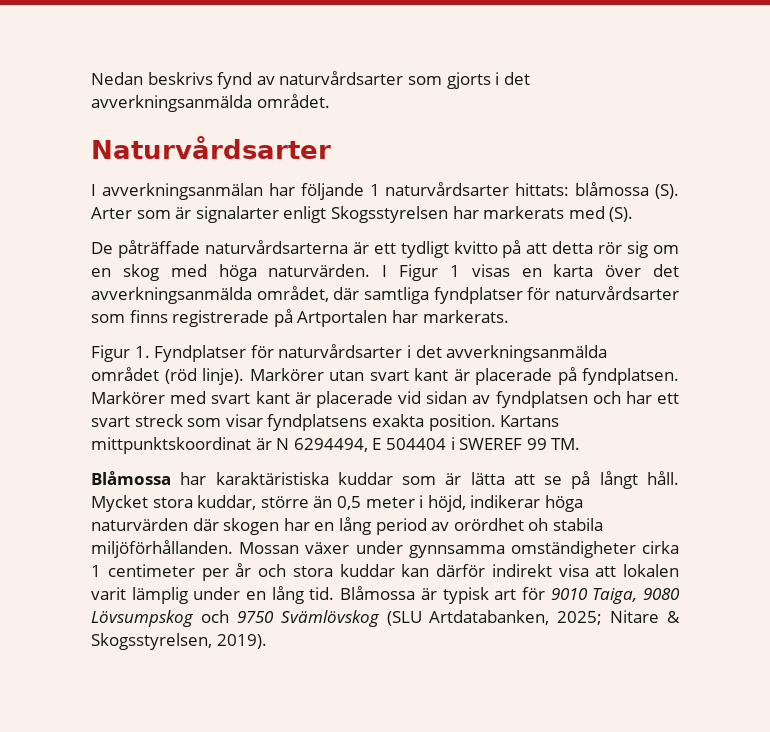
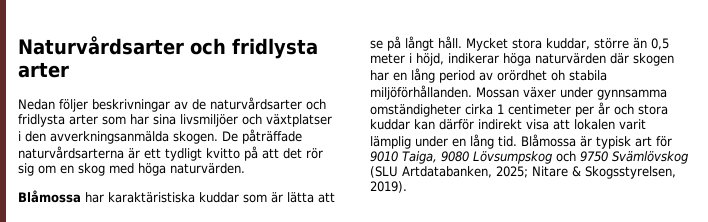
- Nedan beskrivs fynd av naturvårdsarter som gjorts i det avverkningsanmälda området.
- Naturvårdsarter
- I avverkningsanmälan har följande 1 naturvårdsarter hittats: blåmossa (S). Arter som är signalarter enligt Skogsstyrelsen har markerats med (S).
- De påträffade naturvårdsarterna är ett tydligt kvitto på att detta rör sig om en skog med höga naturvärden. I Figur 1 visas en karta över det avverkningsanmälda området, där samtliga fyndplatser för naturvårdsarter som finns registrerade på Artportalen har markerats.
- Figur 1. Fyndplatser för naturvårdsarter i det avverkningsanmälda området (röd linje). Markörer utan svart kant är placerade på fyndplatsen. Markörer med svart kant är placerade vid sidan av fyndplatsen och har ett svart streck som visar fyndplatsens exakta position. Kartans mittpunktskoordinat är N 6294494, E 504404 i SWEREF 99 TM.
+ Naturvårdsarter och fridlysta arter
+ Nedan följer beskrivningar av de naturvårdsarter och fridlysta arter som har sina livsmiljöer och växtplatser i den avverkningsanmälda skogen. De påträffade naturvårdsarterna är ett tydligt kvitto på att det rör sig om en skog med höga naturvärden.

